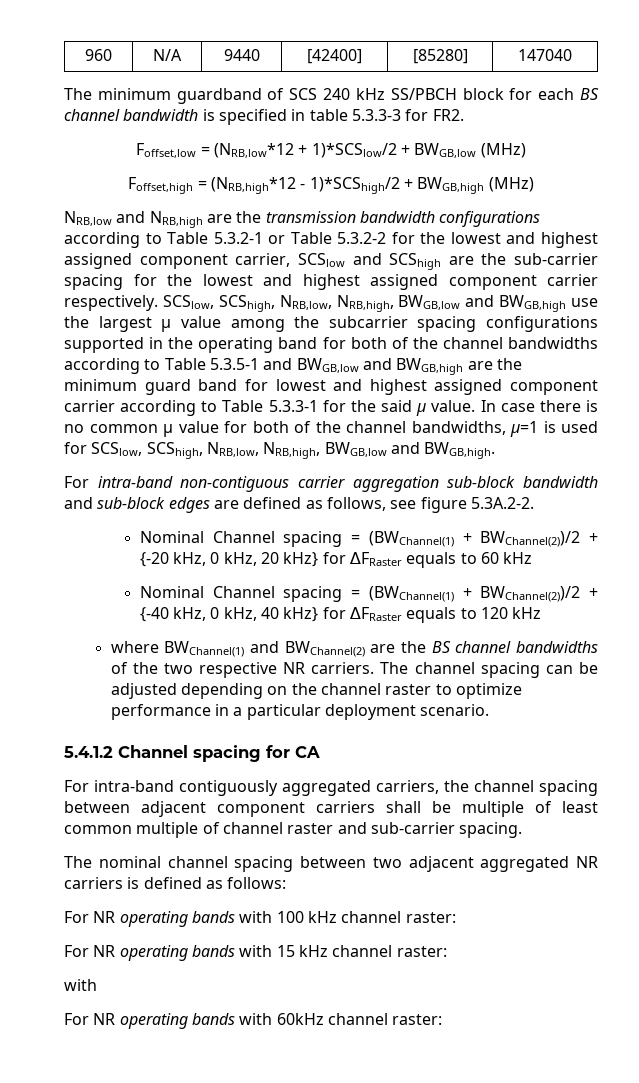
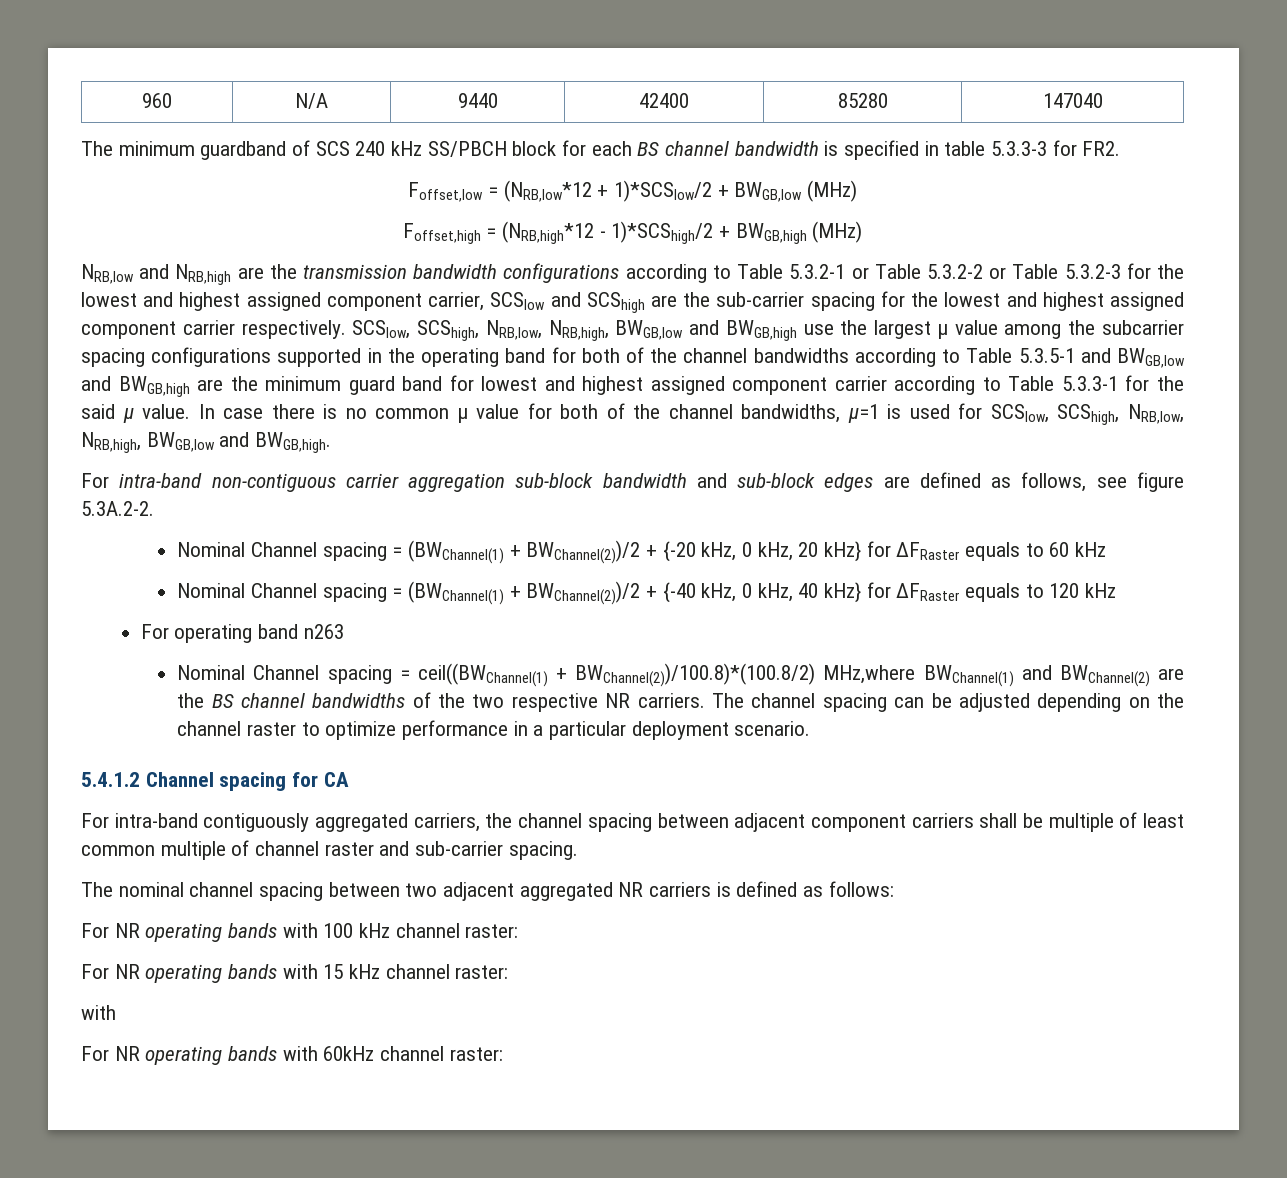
- 960 | N/A | 9440 | [42400] | [85280] | 147040
+ 960 | N/A | 9440 | 42400 | 85280 | 147040
- NRB,low and NRB,high are the transmission bandwidth configurations according to Table 5.3.2-1 or Table 5.3.2-2 for the lowest and highest assigned component carrier, SCSlow and SCShigh are the sub-carrier spacing for the lowest and highest assigned component carrier respectively.
+ NRB,low and NRB,high are the transmission bandwidth configurations according to Table 5.3.2-1 or Table 5.3.2-2 or Table 5.3.2-3 for the lowest and highest assigned component carrier, SCSlow and SCShigh are the sub-carrier spacing for the lowest and highest assigned component carrier respectively.
- where BWChannel(1) and BWChannel(2) are the BS channel bandwidths of the two respective NR carriers.
+ For operating band n263
+ Nominal Channel spacing = ceil((BWChannel(1) + BWChannel(2))/100.8)*(100.8/2) MHz,where BWChannel(1) and BWChannel(2) are the BS channel bandwidths of the two respective NR carriers.

